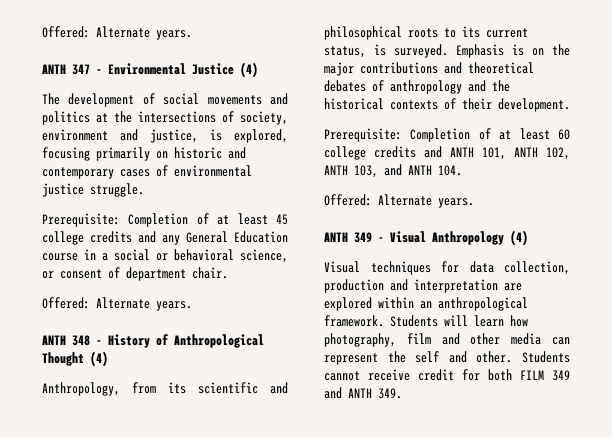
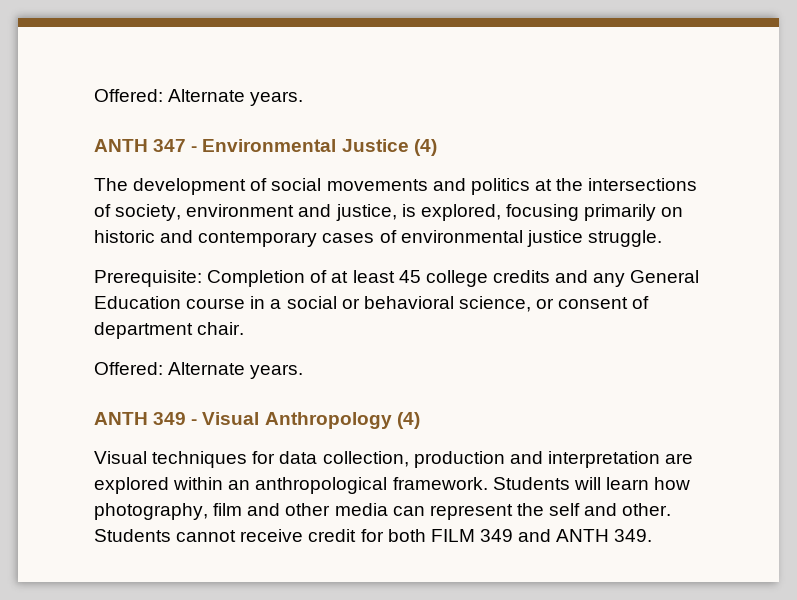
- ANTH 348 - History of Anthropological Thought (4)
- Anthropology, from its scientific and philosophical roots to its current status, is surveyed. Emphasis is on the major contributions and theoretical debates of anthropology and the historical contexts of their development.
- Prerequisite: Completion of at least 60 college credits and ANTH 101, ANTH 102, ANTH 103, and ANTH 104.
- Offered: Alternate years.

